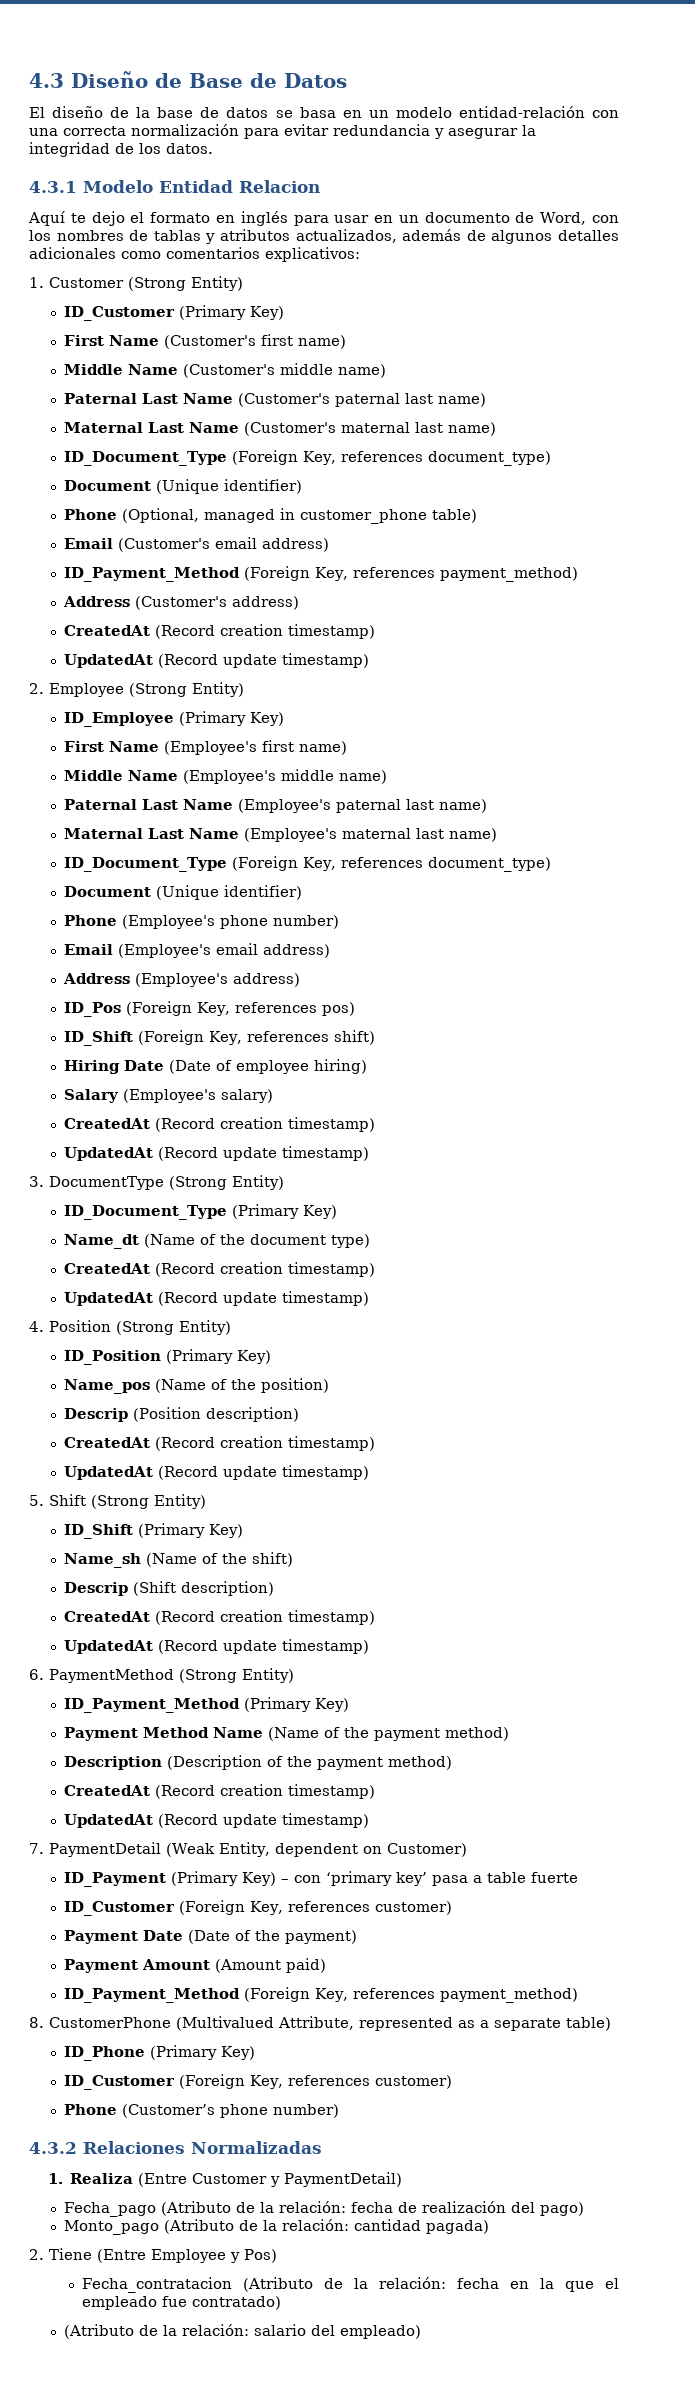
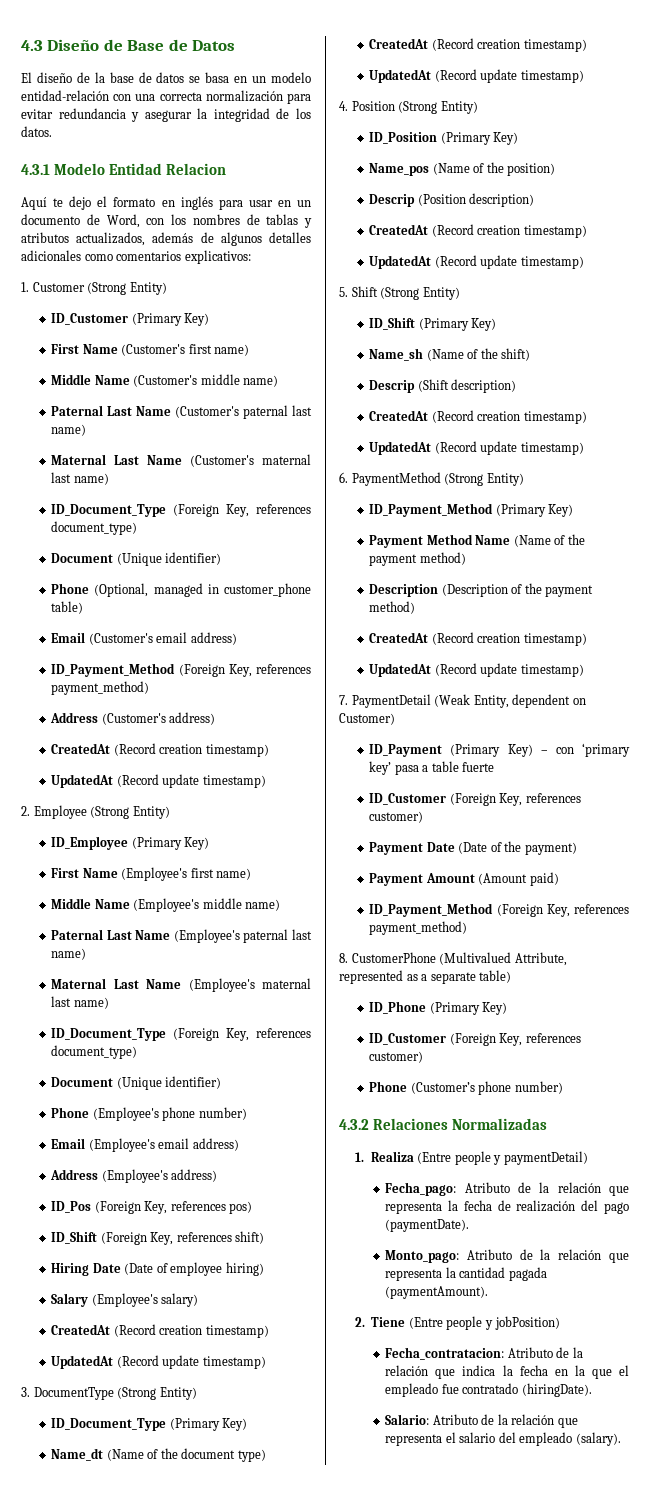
- 1. Realiza (Entre Customer y PaymentDetail)
- Fecha_pago (Atributo de la relación: fecha de realización del pago)
- Monto_pago (Atributo de la relación: cantidad pagada)
- 2. Tiene (Entre Employee y Pos)
- Fecha_contratacion (Atributo de la relación: fecha en la que el empleado fue contratado)
- (Atributo de la relación: salario del empleado)
+ 1. Realiza (Entre people y paymentDetail)
+ Fecha_pago: Atributo de la relación que representa la fecha de realización del pago (paymentDate).
+ Monto_pago: Atributo de la relación que representa la cantidad pagada (paymentAmount).
+ 2. Tiene (Entre people y jobPosition)
+ Fecha_contratacion: Atributo de la relación que indica la fecha en la que el empleado fue contratado (hiringDate).
+ Salario: Atributo de la relación que representa el salario del empleado (salary).

